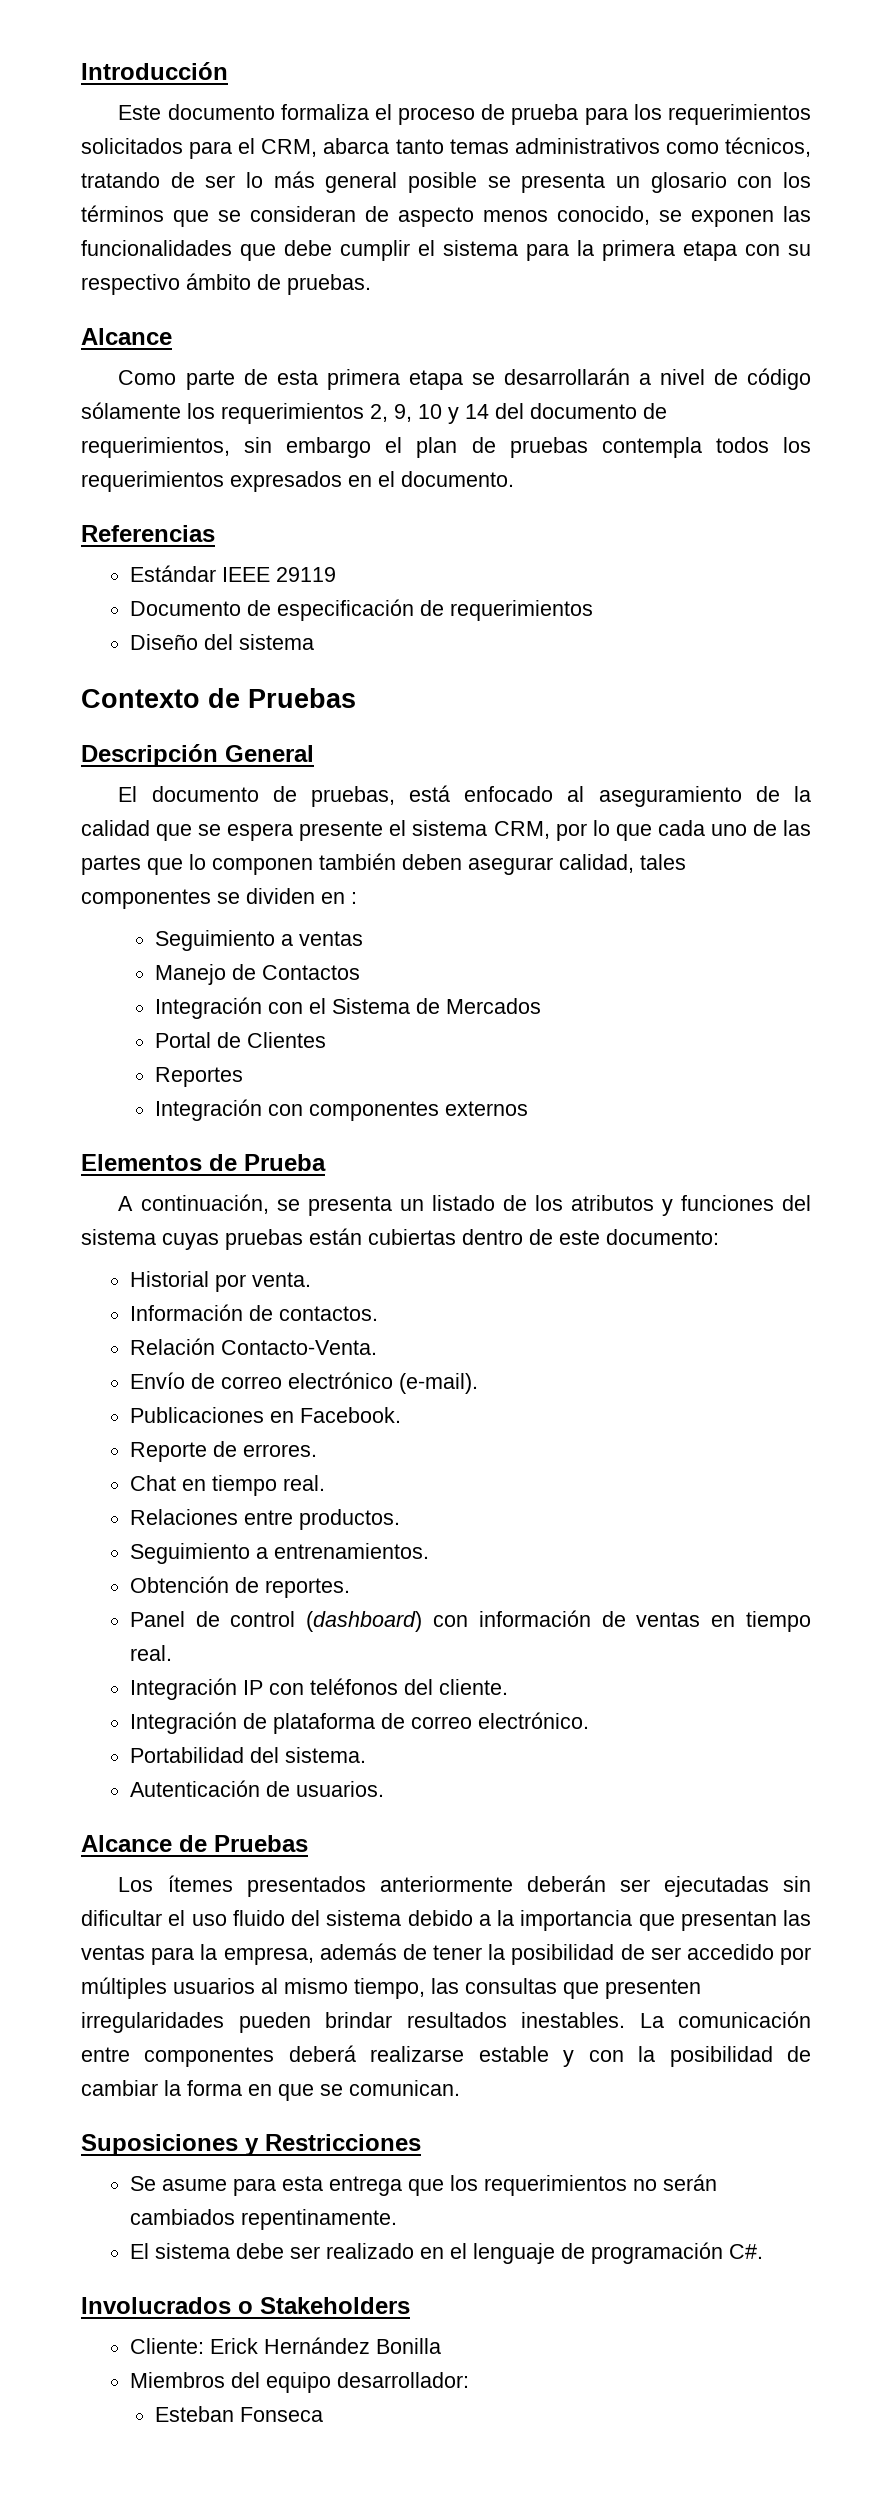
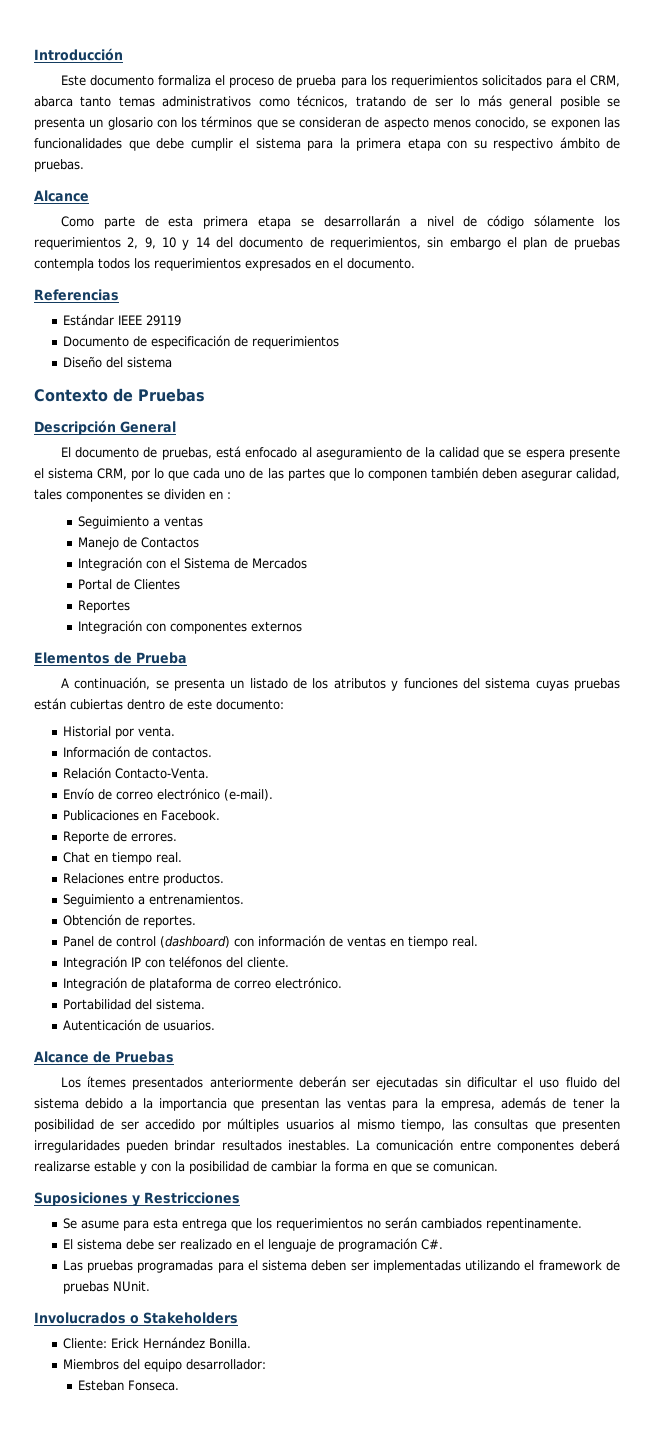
+ Las pruebas programadas para el sistema deben ser implementadas utilizando el framework de pruebas NUnit.
- Cliente: Erick Hernández Bonilla
+ Cliente: Erick Hernández Bonilla.
- Esteban Fonseca
+ Esteban Fonseca.

